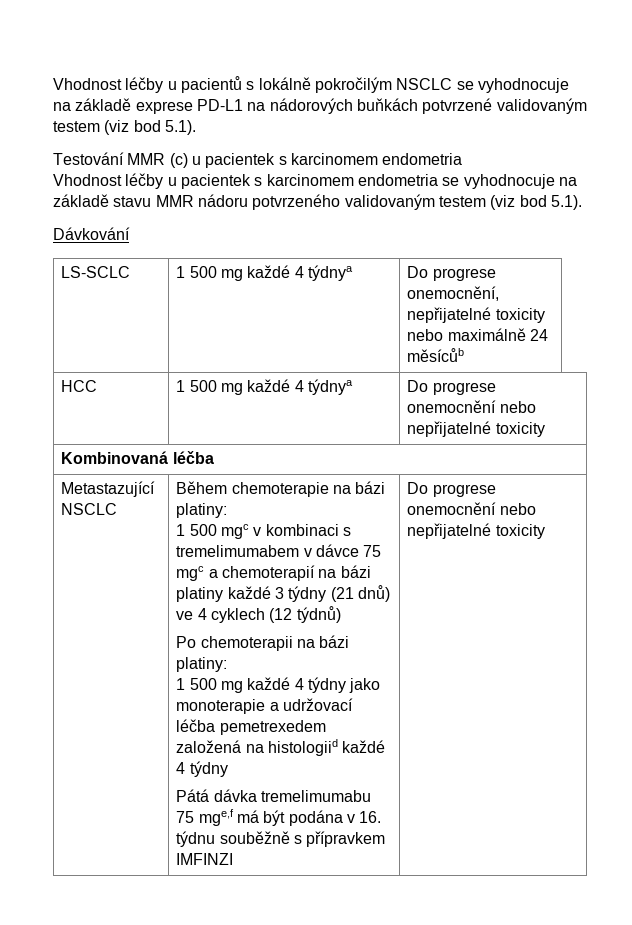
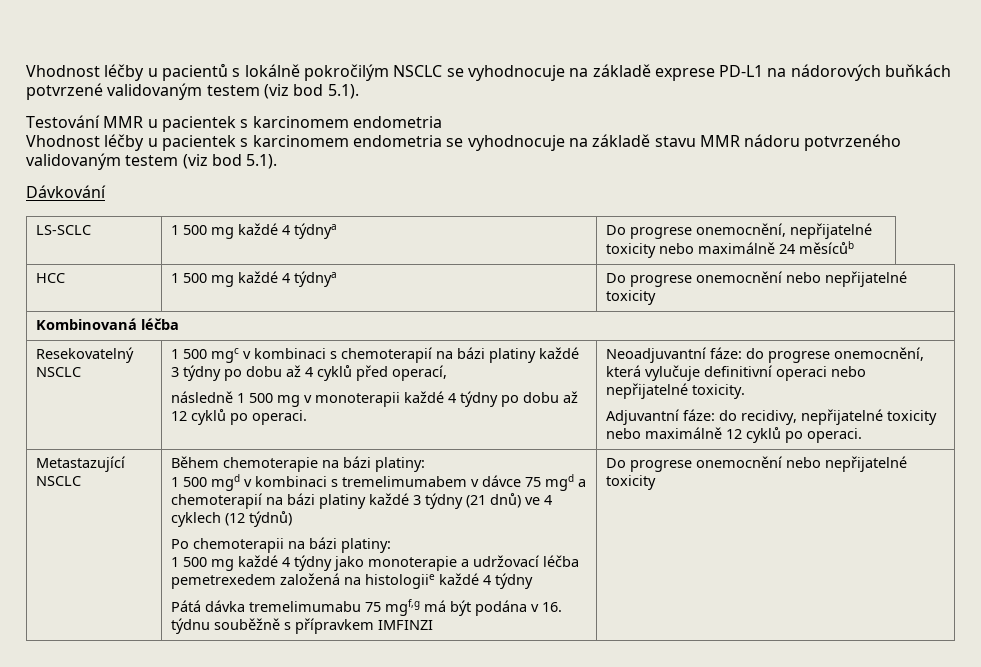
- Testování MMR (c) u pacientek s karcinomem endometria
+ Testování MMR u pacientek s karcinomem endometria
+ Resekovatelný NSCLC | 1 500 mgc v kombinaci s chemoterapií na bázi platiny každé 3 týdny po dobu až 4 cyklů před operací,
+ následně 1 500 mg v monoterapii každé 4 týdny po dobu až 12 cyklů po operaci. | Neoadjuvantní fáze: do progrese onemocnění, která vylučuje definitivní operaci nebo nepřijatelné toxicity.
+ Adjuvantní fáze: do recidivy, nepřijatelné toxicity nebo maximálně 12 cyklů po operaci.
- 1 500 mgc v kombinaci s tremelimumabem v dávce 75 mgc a chemoterapií na bázi platiny každé 3 týdny (21 dnů) ve 4 cyklech (12 týdnů)
+ 1 500 mgd v kombinaci s tremelimumabem v dávce 75 mgd a chemoterapií na bázi platiny každé 3 týdny (21 dnů) ve 4 cyklech (12 týdnů)
- 1 500 mg každé 4 týdny jako monoterapie a udržovací léčba pemetrexedem založená na histologiid každé 4 týdny
+ 1 500 mg každé 4 týdny jako monoterapie a udržovací léčba pemetrexedem založená na histologiie každé 4 týdny
- Pátá dávka tremelimumabu 75 mge,f má být podána v 16. týdnu souběžně s přípravkem IMFINZI
+ Pátá dávka tremelimumabu 75 mgf,g má být podána v 16. týdnu souběžně s přípravkem IMFINZI

